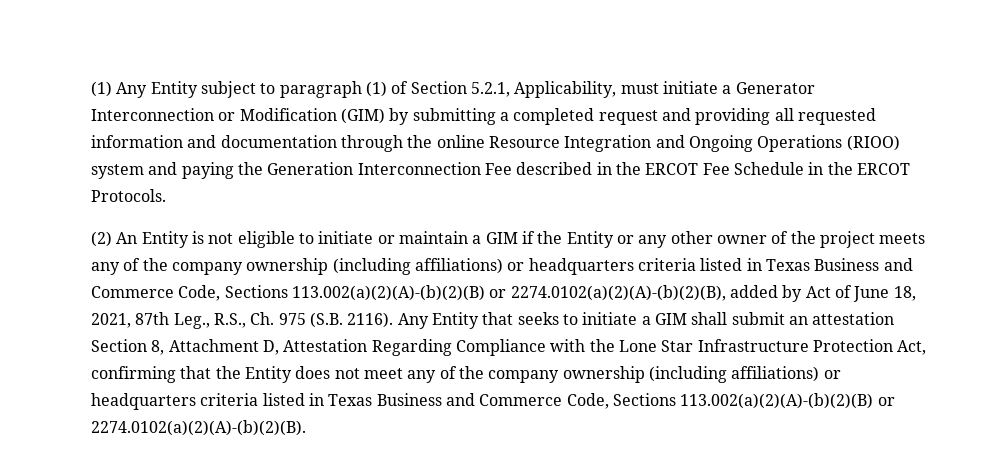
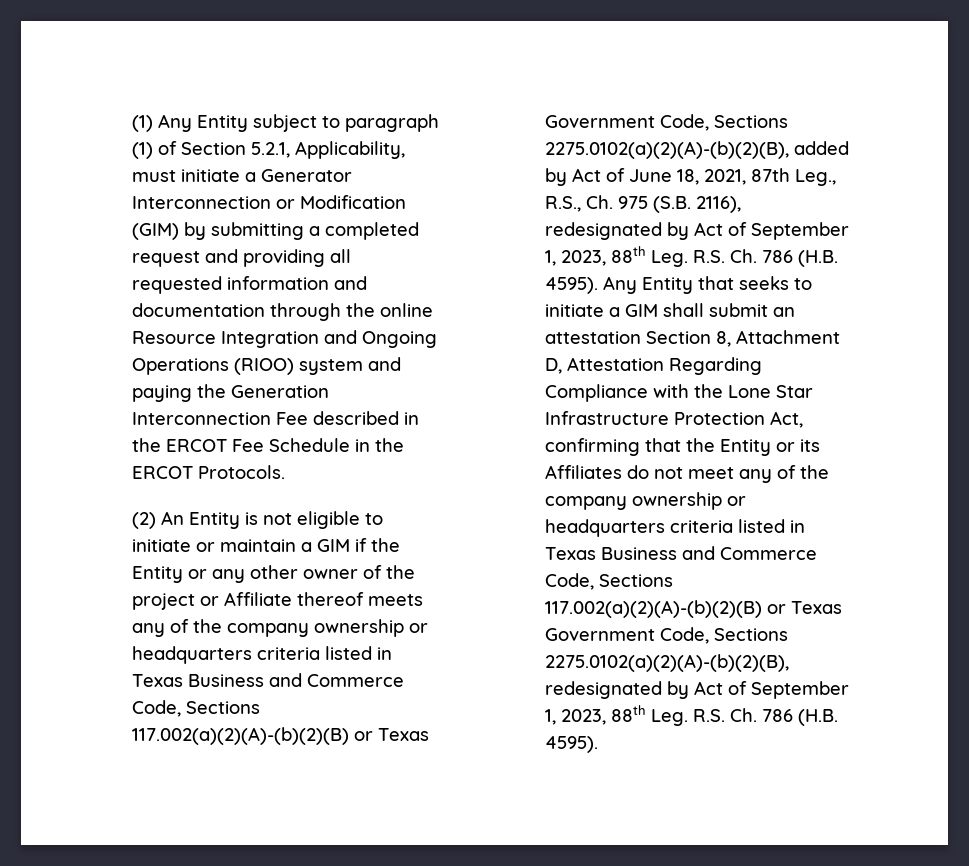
- (2) An Entity is not eligible to initiate or maintain a GIM if the Entity or any other owner of the project meets any of the company ownership (including affiliations) or headquarters criteria listed in Texas Business and Commerce Code, Sections 113.002(a)(2)(A)-(b)(2)(B) or 2274.0102(a)(2)(A)-(b)(2)(B), added by Act of June 18, 2021, 87th Leg., R.S., Ch. 975 (S.B. 2116).
+ (2) An Entity is not eligible to initiate or maintain a GIM if the Entity or any other owner of the project or Affiliate thereof meets any of the company ownership or headquarters criteria listed in Texas Business and Commerce Code, Sections 117.002(a)(2)(A)-(b)(2)(B) or Texas Government Code, Sections 2275.0102(a)(2)(A)-(b)(2)(B), added by Act of June 18, 2021, 87th Leg., R.S., Ch. 975 (S.B. 2116), redesignated by Act of September 1, 2023, 88th Leg. R.S. Ch. 786 (H.B. 4595).
- Any Entity that seeks to initiate a GIM shall submit an attestation Section 8, Attachment D, Attestation Regarding Compliance with the Lone Star Infrastructure Protection Act, confirming that the Entity does not meet any of the company ownership (including affiliations) or headquarters criteria listed in Texas Business and Commerce Code, Sections 113.002(a)(2)(A)-(b)(2)(B) or 2274.0102(a)(2)(A)-(b)(2)(B).
+ Any Entity that seeks to initiate a GIM shall submit an attestation Section 8, Attachment D, Attestation Regarding Compliance with the Lone Star Infrastructure Protection Act, confirming that the Entity or its Affiliates do not meet any of the company ownership or headquarters criteria listed in Texas Business and Commerce Code, Sections 117.002(a)(2)(A)-(b)(2)(B) or Texas Government Code, Sections 2275.0102(a)(2)(A)-(b)(2)(B), redesignated by Act of September 1, 2023, 88th Leg. R.S. Ch. 786 (H.B. 4595).

